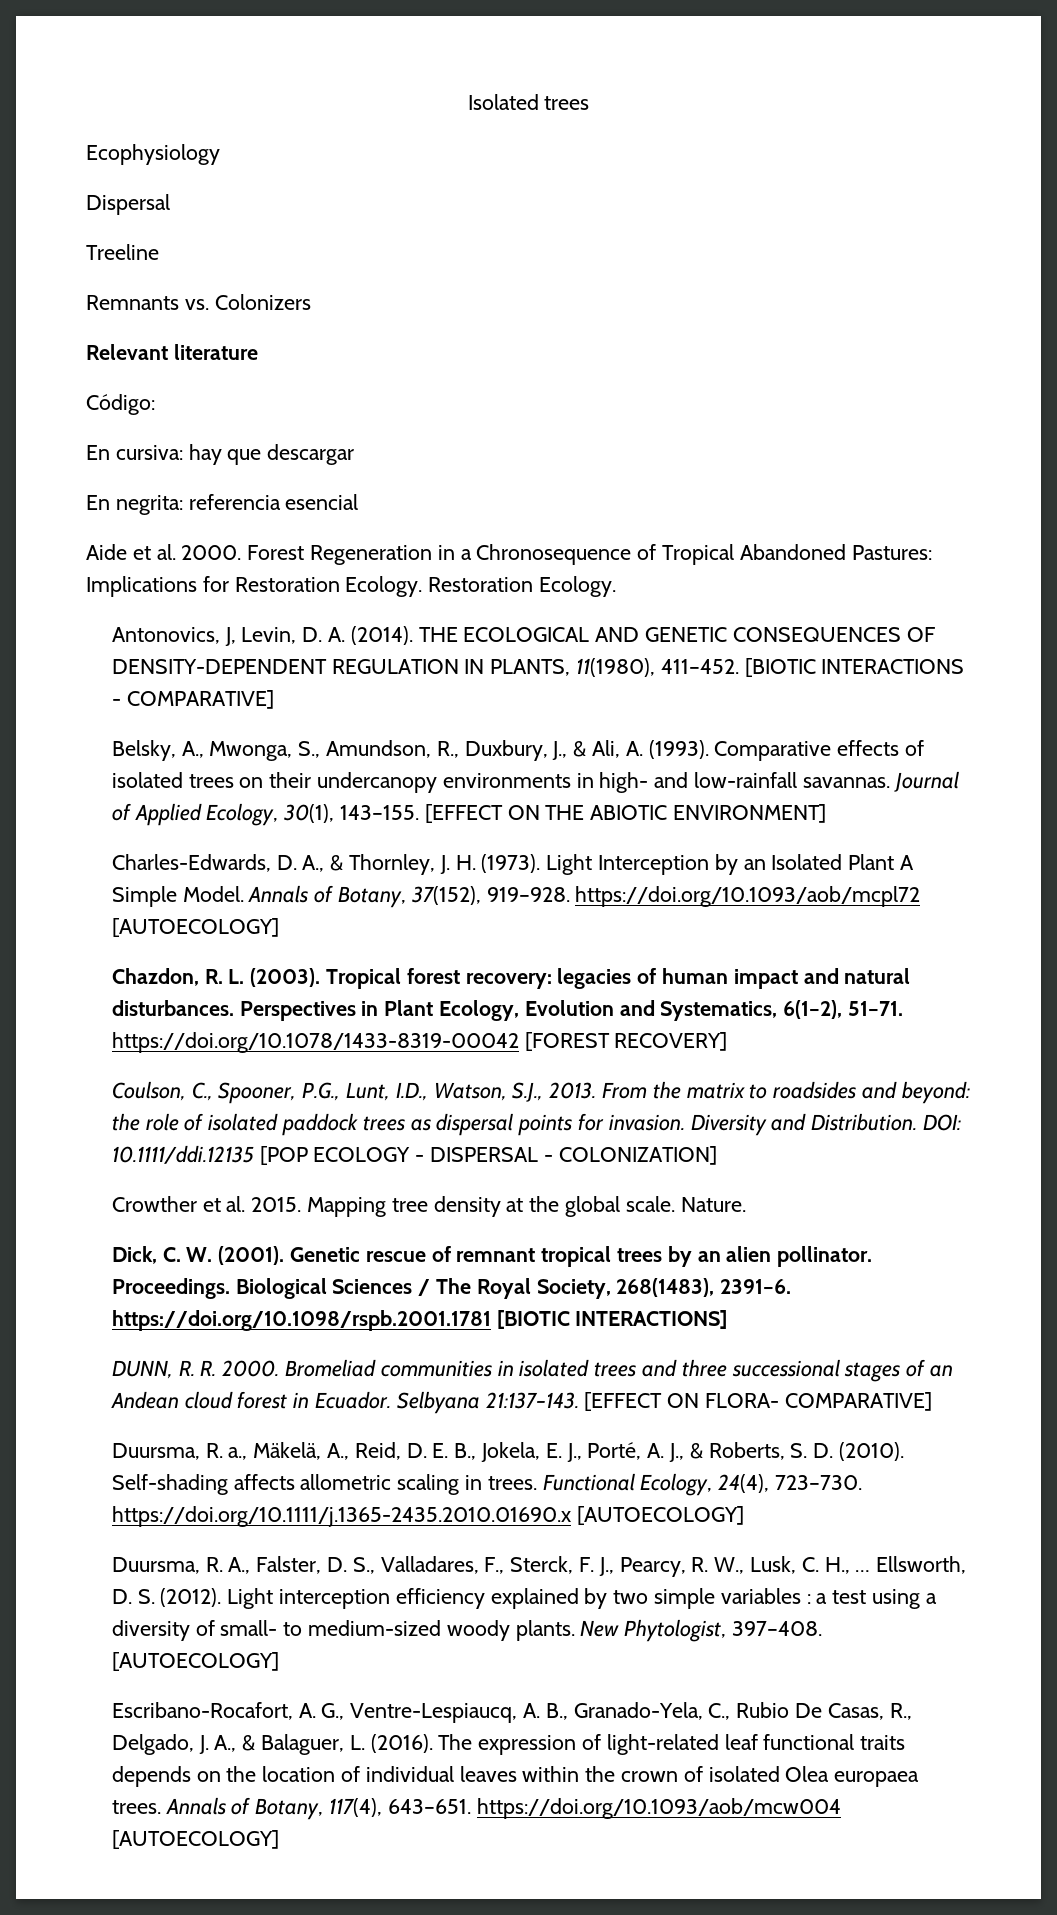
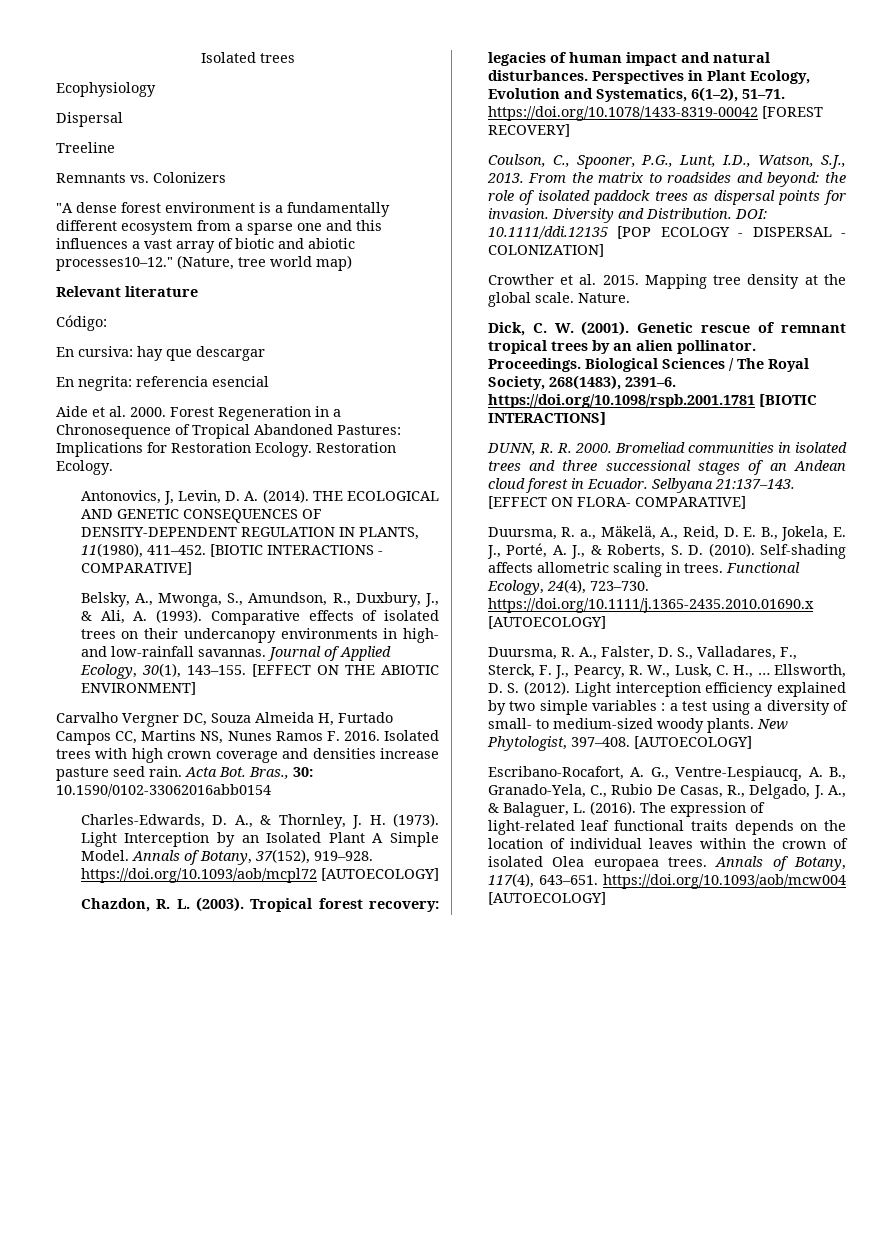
+ "A dense forest environment is a fundamentally different ecosystem from a sparse one and this influences a vast array of biotic and abiotic processes10–12." (Nature, tree world map)
+ Carvalho Vergner DC, Souza Almeida H, Furtado Campos CC, Martins NS, Nunes Ramos F. 2016. Isolated trees with high crown coverage and densities increase pasture seed rain. Acta Bot. Bras., 30: 10.1590/0102-33062016abb0154

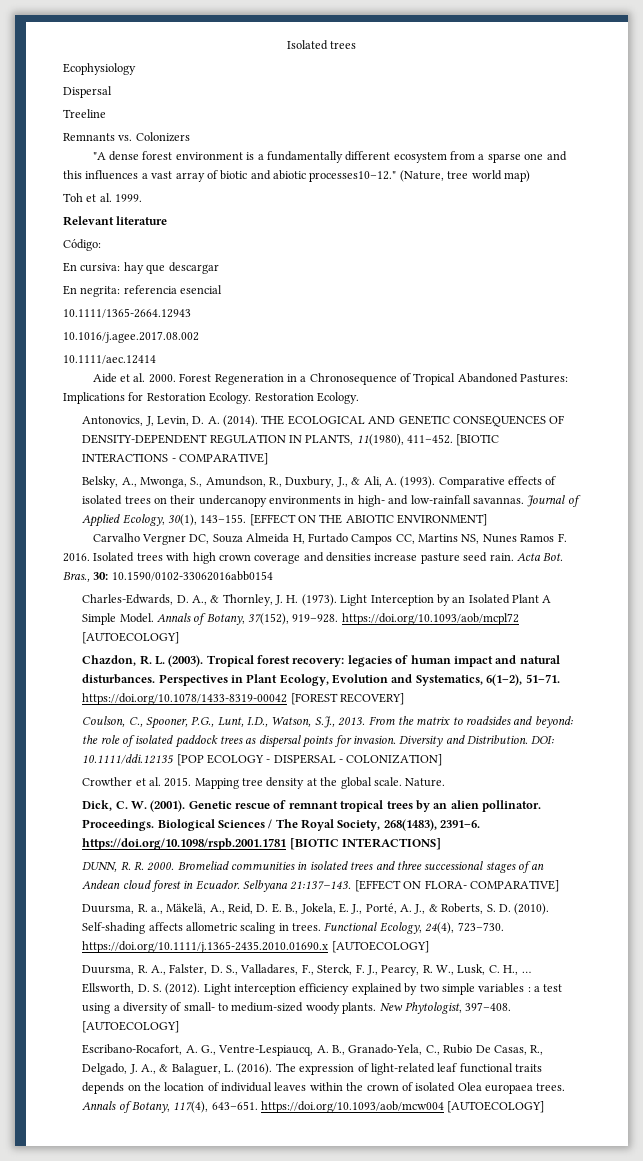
+ Toh et al. 1999.
+ 10.1111/1365-2664.12943
+ 10.1016/j.agee.2017.08.002
+ 10.1111/aec.12414

